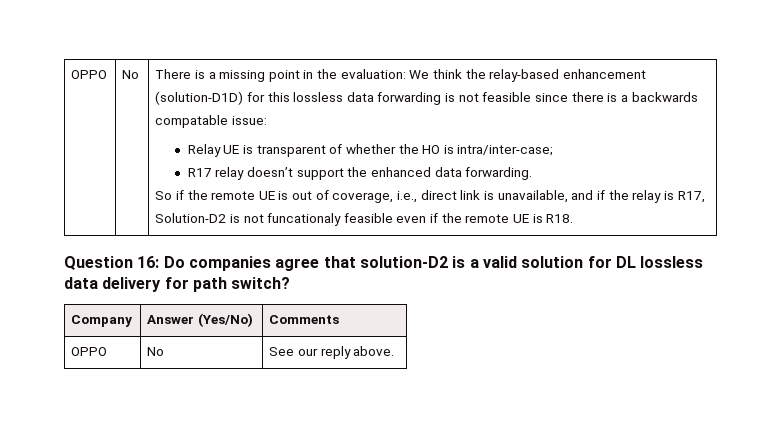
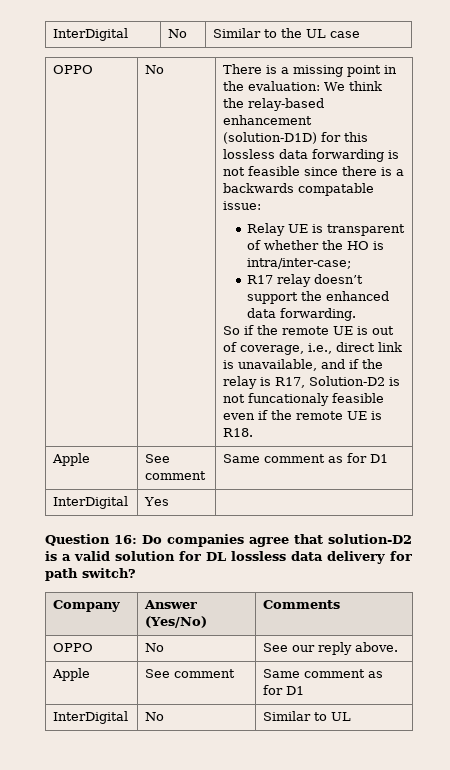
+ InterDigital | No | Similar to the UL case
  So if the remote UE is out of coverage, i.e., direct link is unavailable, and if the relay is R17, Solution-D2 is not funcationaly feasible even if the remote UE is R18.
+ Apple | See comment | Same comment as for D1
+ InterDigital | Yes |
  OPPO | No | See our reply above.
+ Apple | See comment | Same comment as for D1
+ InterDigital | No | Similar to UL

